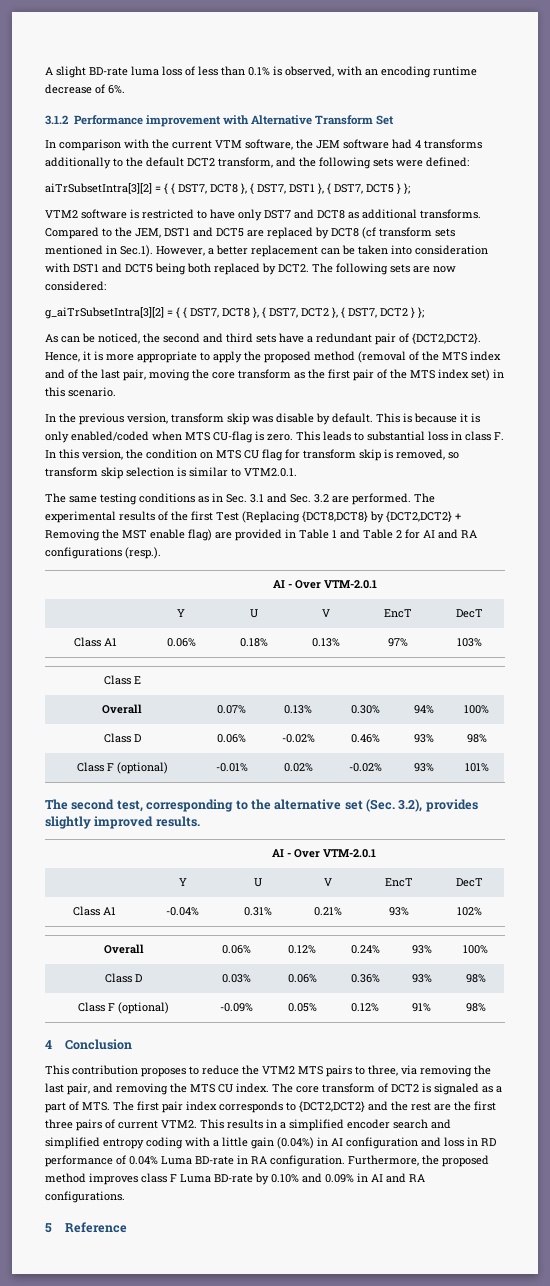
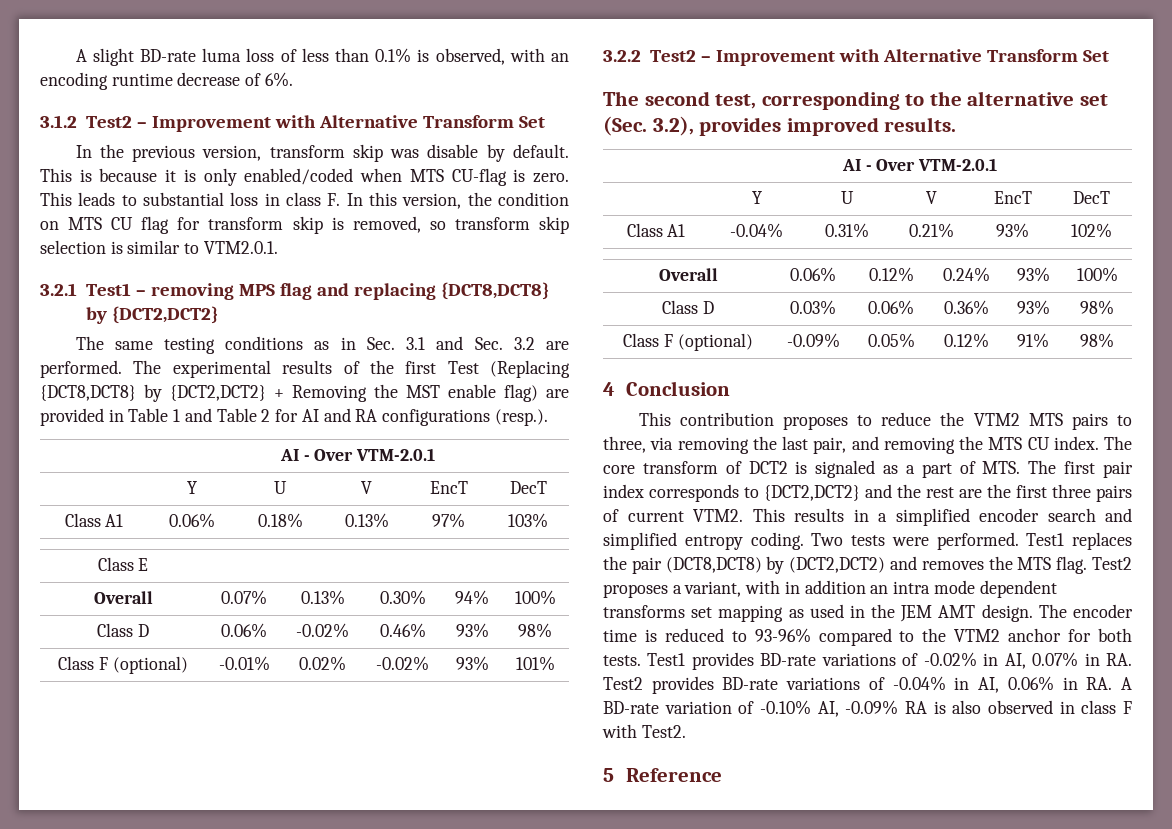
- 3.1.2 Performance improvement with Alternative Transform Set
- In comparison with the current VTM software, the JEM software had 4 transforms additionally to the default DCT2 transform, and the following sets were defined:
- aiTrSubsetIntra[3][2] = { { DST7, DCT8 }, { DST7, DST1 }, { DST7, DCT5 } };
- VTM2 software is restricted to have only DST7 and DCT8 as additional transforms. Compared to the JEM, DST1 and DCT5 are replaced by DCT8 (cf transform sets mentioned in Sec.1). However, a better replacement can be taken into consideration with DST1 and DCT5 being both replaced by DCT2. The following sets are now considered:
- g_aiTrSubsetIntra[3][2] = { { DST7, DCT8 }, { DST7, DCT2 }, { DST7, DCT2 } };
- As can be noticed, the second and third sets have a redundant pair of {DCT2,DCT2}. Hence, it is more appropriate to apply the proposed method (removal of the MTS index and of the last pair, moving the core transform as the first pair of the MTS index set) in this scenario.
+ 3.1.2 Test2 – Improvement with Alternative Transform Set
+ 3.2.1 Test1 – removing MPS flag and replacing {DCT8,DCT8} by {DCT2,DCT2}
+ 3.2.2 Test2 – Improvement with Alternative Transform Set
- The second test, corresponding to the alternative set (Sec. 3.2), provides slightly improved results.
+ The second test, corresponding to the alternative set (Sec. 3.2), provides improved results.
- This results in a simplified encoder search and simplified entropy coding with a little gain (0.04%) in AI configuration and loss in RD performance of 0.04% Luma BD-rate in RA configuration. Furthermore, the proposed method improves class F Luma BD-rate by 0.10% and 0.09% in AI and RA configurations.
+ This results in a simplified encoder search and simplified entropy coding. Two tests were performed. Test1 replaces the pair (DCT8,DCT8) by (DCT2,DCT2) and removes the MTS flag. Test2 proposes a variant, with in addition an intra mode dependent transforms set mapping as used in the JEM AMT design. The encoder time is reduced to 93-96% compared to the VTM2 anchor for both tests. Test1 provides BD-rate variations of -0.02% in AI, 0.07% in RA. Test2 provides BD-rate variations of -0.04% in AI, 0.06% in RA. A BD-rate variation of -0.10% AI, -0.09% RA is also observed in class F with Test2.

